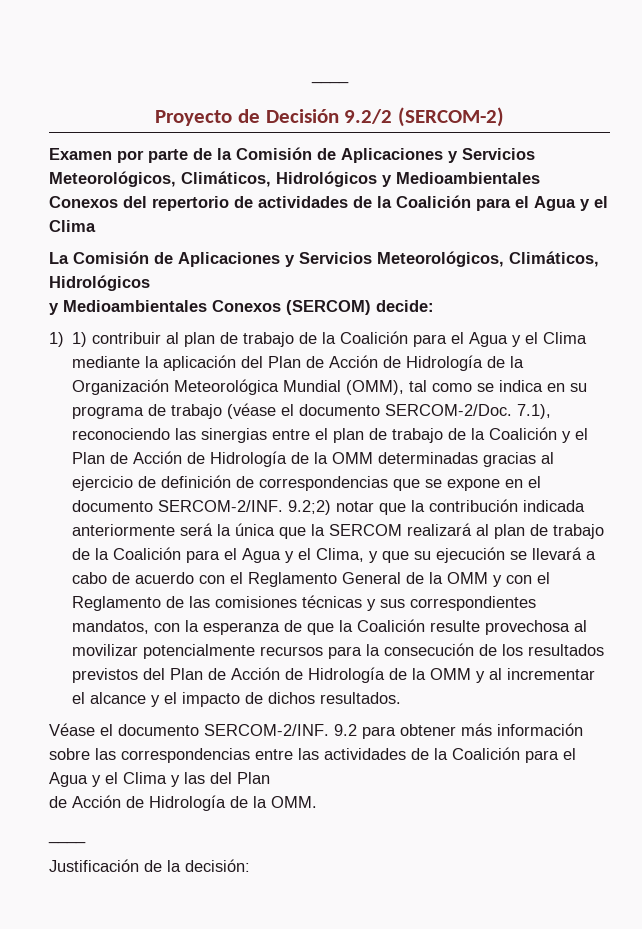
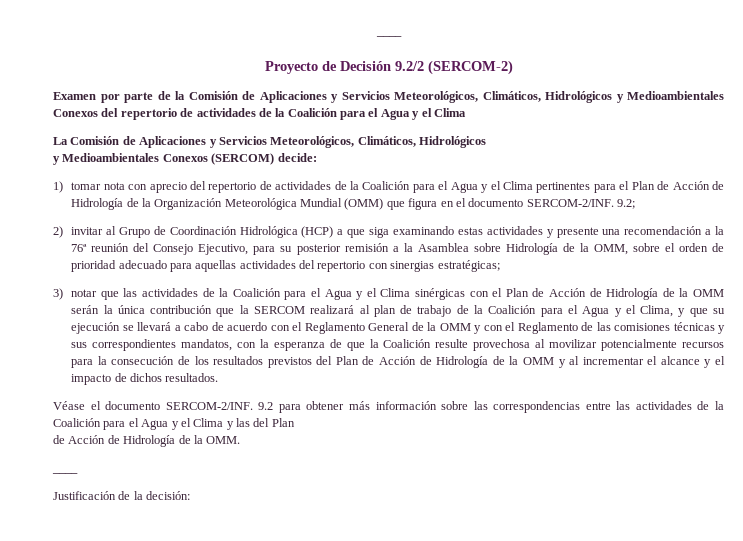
- 1) 1) contribuir al plan de trabajo de la Coalición para el Agua y el Clima mediante la aplicación del Plan de Acción de Hidrología de la Organización Meteorológica Mundial (OMM), tal como se indica en su programa de trabajo (véase el documento SERCOM-2/Doc. 7.1), reconociendo las sinergias entre el plan de trabajo de la Coalición y el Plan de Acción de Hidrología de la OMM determinadas gracias al ejercicio de definición de correspondencias que se expone en el documento SERCOM-2/INF. 9.2;2) notar que la contribución indicada anteriormente será la única que la SERCOM realizará al plan de trabajo de la Coalición para el Agua y el Clima, y que su ejecución se llevará a cabo de acuerdo con el Reglamento General de la OMM y con el Reglamento de las comisiones técnicas y sus correspondientes mandatos, con la esperanza de que la Coalición resulte provechosa al movilizar potencialmente recursos para la consecución de los resultados previstos del Plan de Acción de Hidrología de la OMM y al incrementar el alcance y el impacto de dichos resultados.
+ 1) tomar nota con aprecio del repertorio de actividades de la Coalición para el Agua y el Clima pertinentes para el Plan de Acción de Hidrología de la Organización Meteorológica Mundial (OMM) que figura en el documento SERCOM-2/INF. 9.2;
+ 2) invitar al Grupo de Coordinación Hidrológica (HCP) a que siga examinando estas actividades y presente una recomendación a la 76ª reunión del Consejo Ejecutivo, para su posterior remisión a la Asamblea sobre Hidrología de la OMM, sobre el orden de prioridad adecuado para aquellas actividades del repertorio con sinergias estratégicas;
+ 3) notar que las actividades de la Coalición para el Agua y el Clima sinérgicas con el Plan de Acción de Hidrología de la OMM serán la única contribución que la SERCOM realizará al plan de trabajo de la Coalición para el Agua y el Clima, y que su ejecución se llevará a cabo de acuerdo con el Reglamento General de la OMM y con el Reglamento de las comisiones técnicas y sus correspondientes mandatos, con la esperanza de que la Coalición resulte provechosa al movilizar potencialmente recursos para la consecución de los resultados previstos del Plan de Acción de Hidrología de la OMM y al incrementar el alcance y el impacto de dichos resultados.

